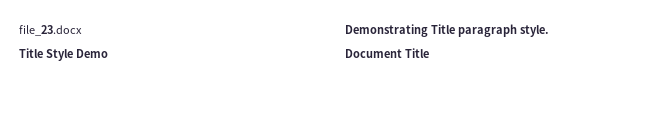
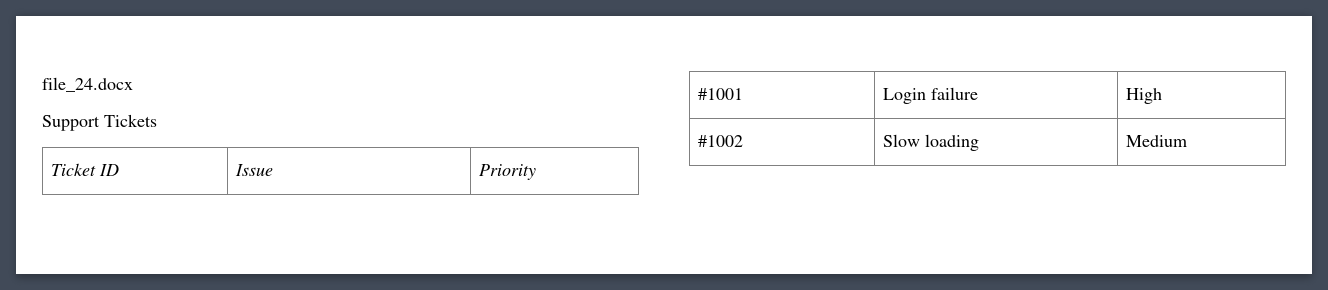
- file_23.docx
- Title Style Demo
- Demonstrating Title paragraph style.
- Document Title
+ file_24.docx
+ Support Tickets
+ Ticket ID | Issue | Priority
+ #1001 | Login failure | High
+ #1002 | Slow loading | Medium

